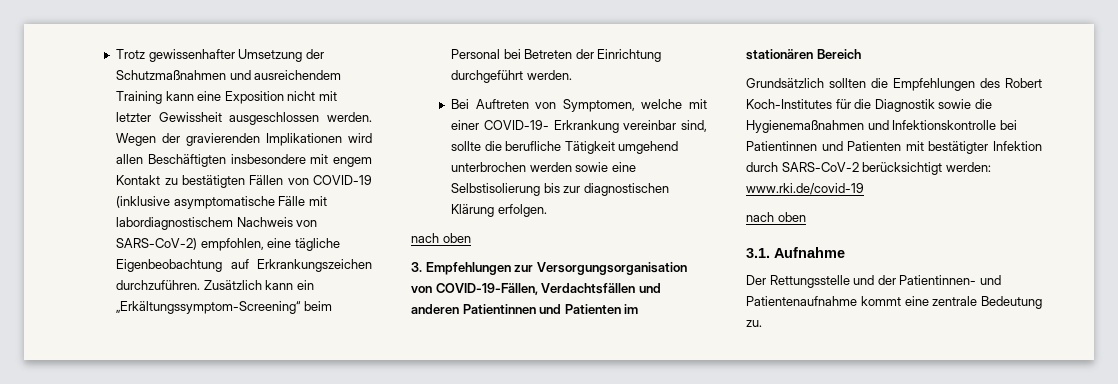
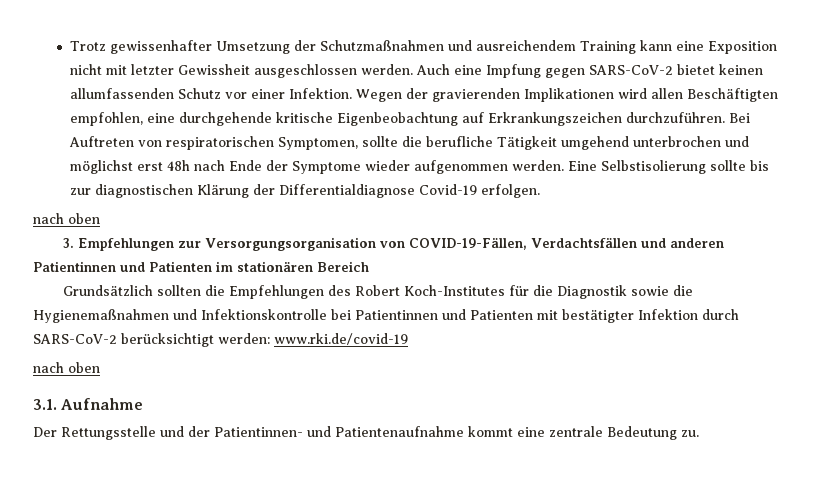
+ Auch eine Impfung gegen SARS-CoV-2 bietet keinen allumfassenden Schutz vor einer Infektion.
- Wegen der gravierenden Implikationen wird allen Beschäftigten insbesondere mit engem Kontakt zu bestätigten Fällen von COVID-19 (inklusive asymptomatische Fälle mit labordiagnostischem Nachweis von SARS-CoV-2) empfohlen, eine tägliche Eigenbeobachtung auf Erkrankungszeichen durchzuführen. Zusätzlich kann ein „Erkältungssymptom-Screening“ beim Personal bei Betreten der Einrichtung durchgeführt werden.
- Bei Auftreten von Symptomen, welche mit einer COVID-19- Erkrankung vereinbar sind, sollte die berufliche Tätigkeit umgehend unterbrochen werden sowie eine Selbstisolierung bis zur diagnostischen Klärung erfolgen.
+ Wegen der gravierenden Implikationen wird allen Beschäftigten empfohlen, eine durchgehende kritische Eigenbeobachtung auf Erkrankungszeichen durchzuführen. Bei Auftreten von respiratorischen Symptomen, sollte die berufliche Tätigkeit umgehend unterbrochen und möglichst erst 48h nach Ende der Symptome wieder aufgenommen werden. Eine Selbstisolierung sollte bis zur diagnostischen Klärung der Differentialdiagnose Covid-19 erfolgen.

